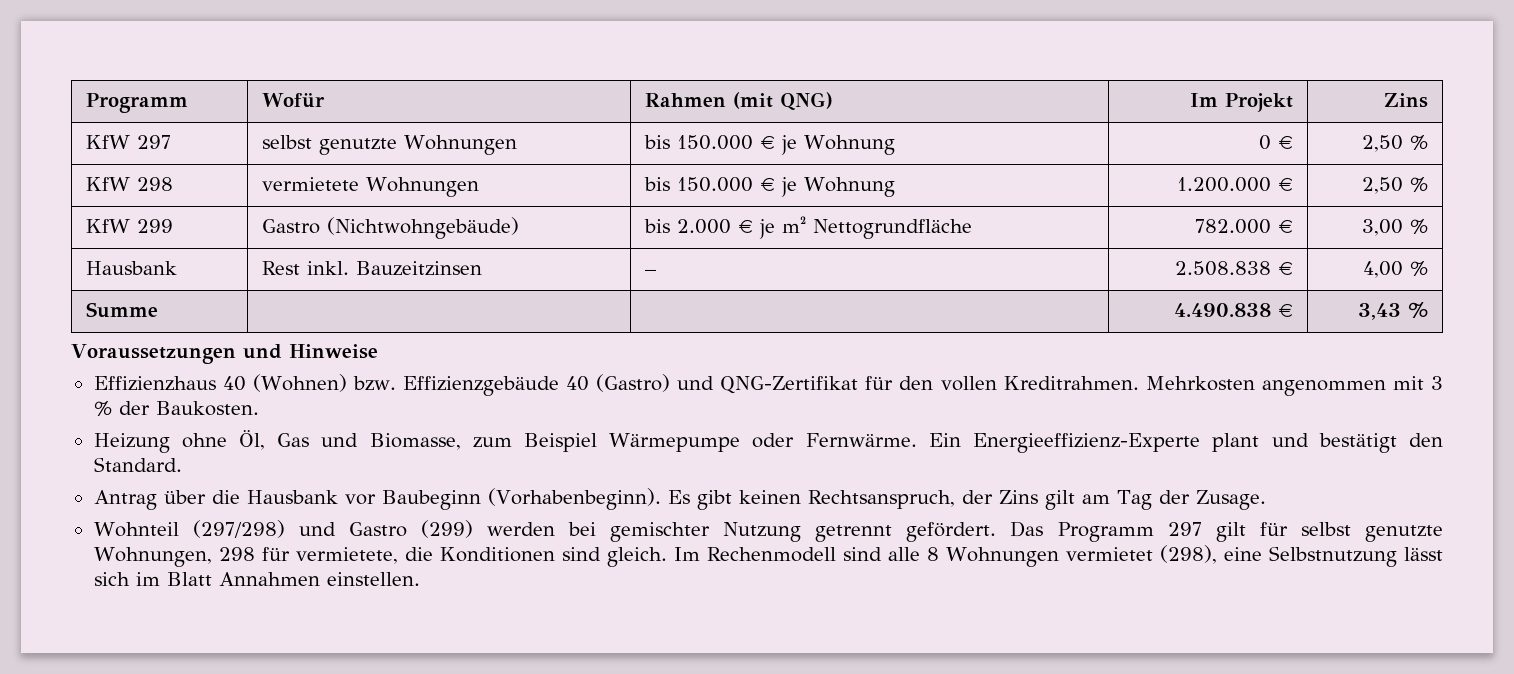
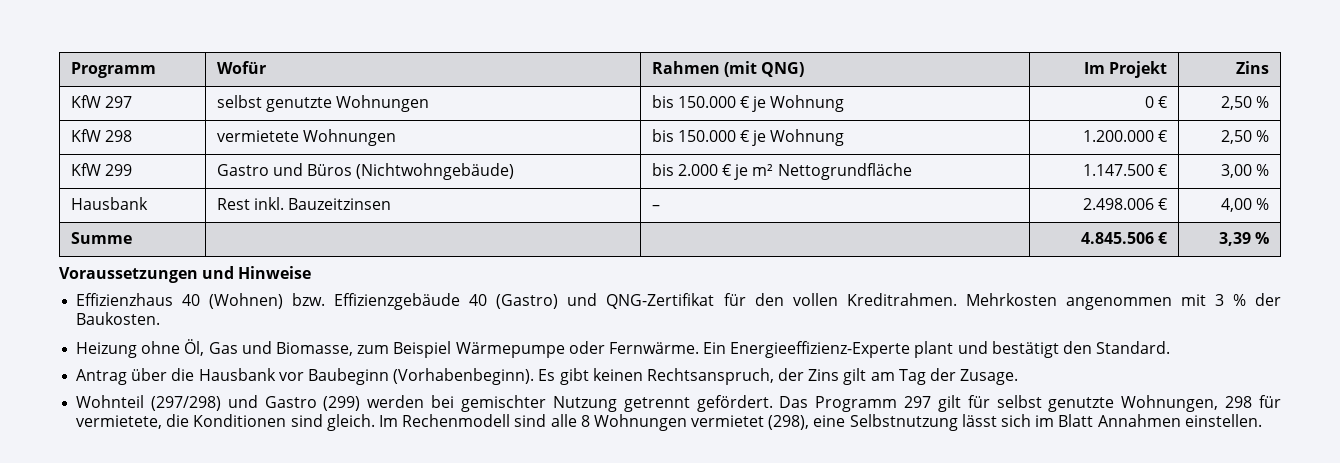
- KfW 299 | Gastro (Nichtwohngebäude) | bis 2.000 € je m² Nettogrundfläche | 782.000 € | 3,00 %
+ KfW 299 | Gastro und Büros (Nichtwohngebäude) | bis 2.000 € je m² Nettogrundfläche | 1.147.500 € | 3,00 %
- Hausbank | Rest inkl. Bauzeitzinsen | – | 2.508.838 € | 4,00 %
+ Hausbank | Rest inkl. Bauzeitzinsen | – | 2.498.006 € | 4,00 %
- Summe | | | 4.490.838 € | 3,43 %
+ Summe | | | 4.845.506 € | 3,39 %

